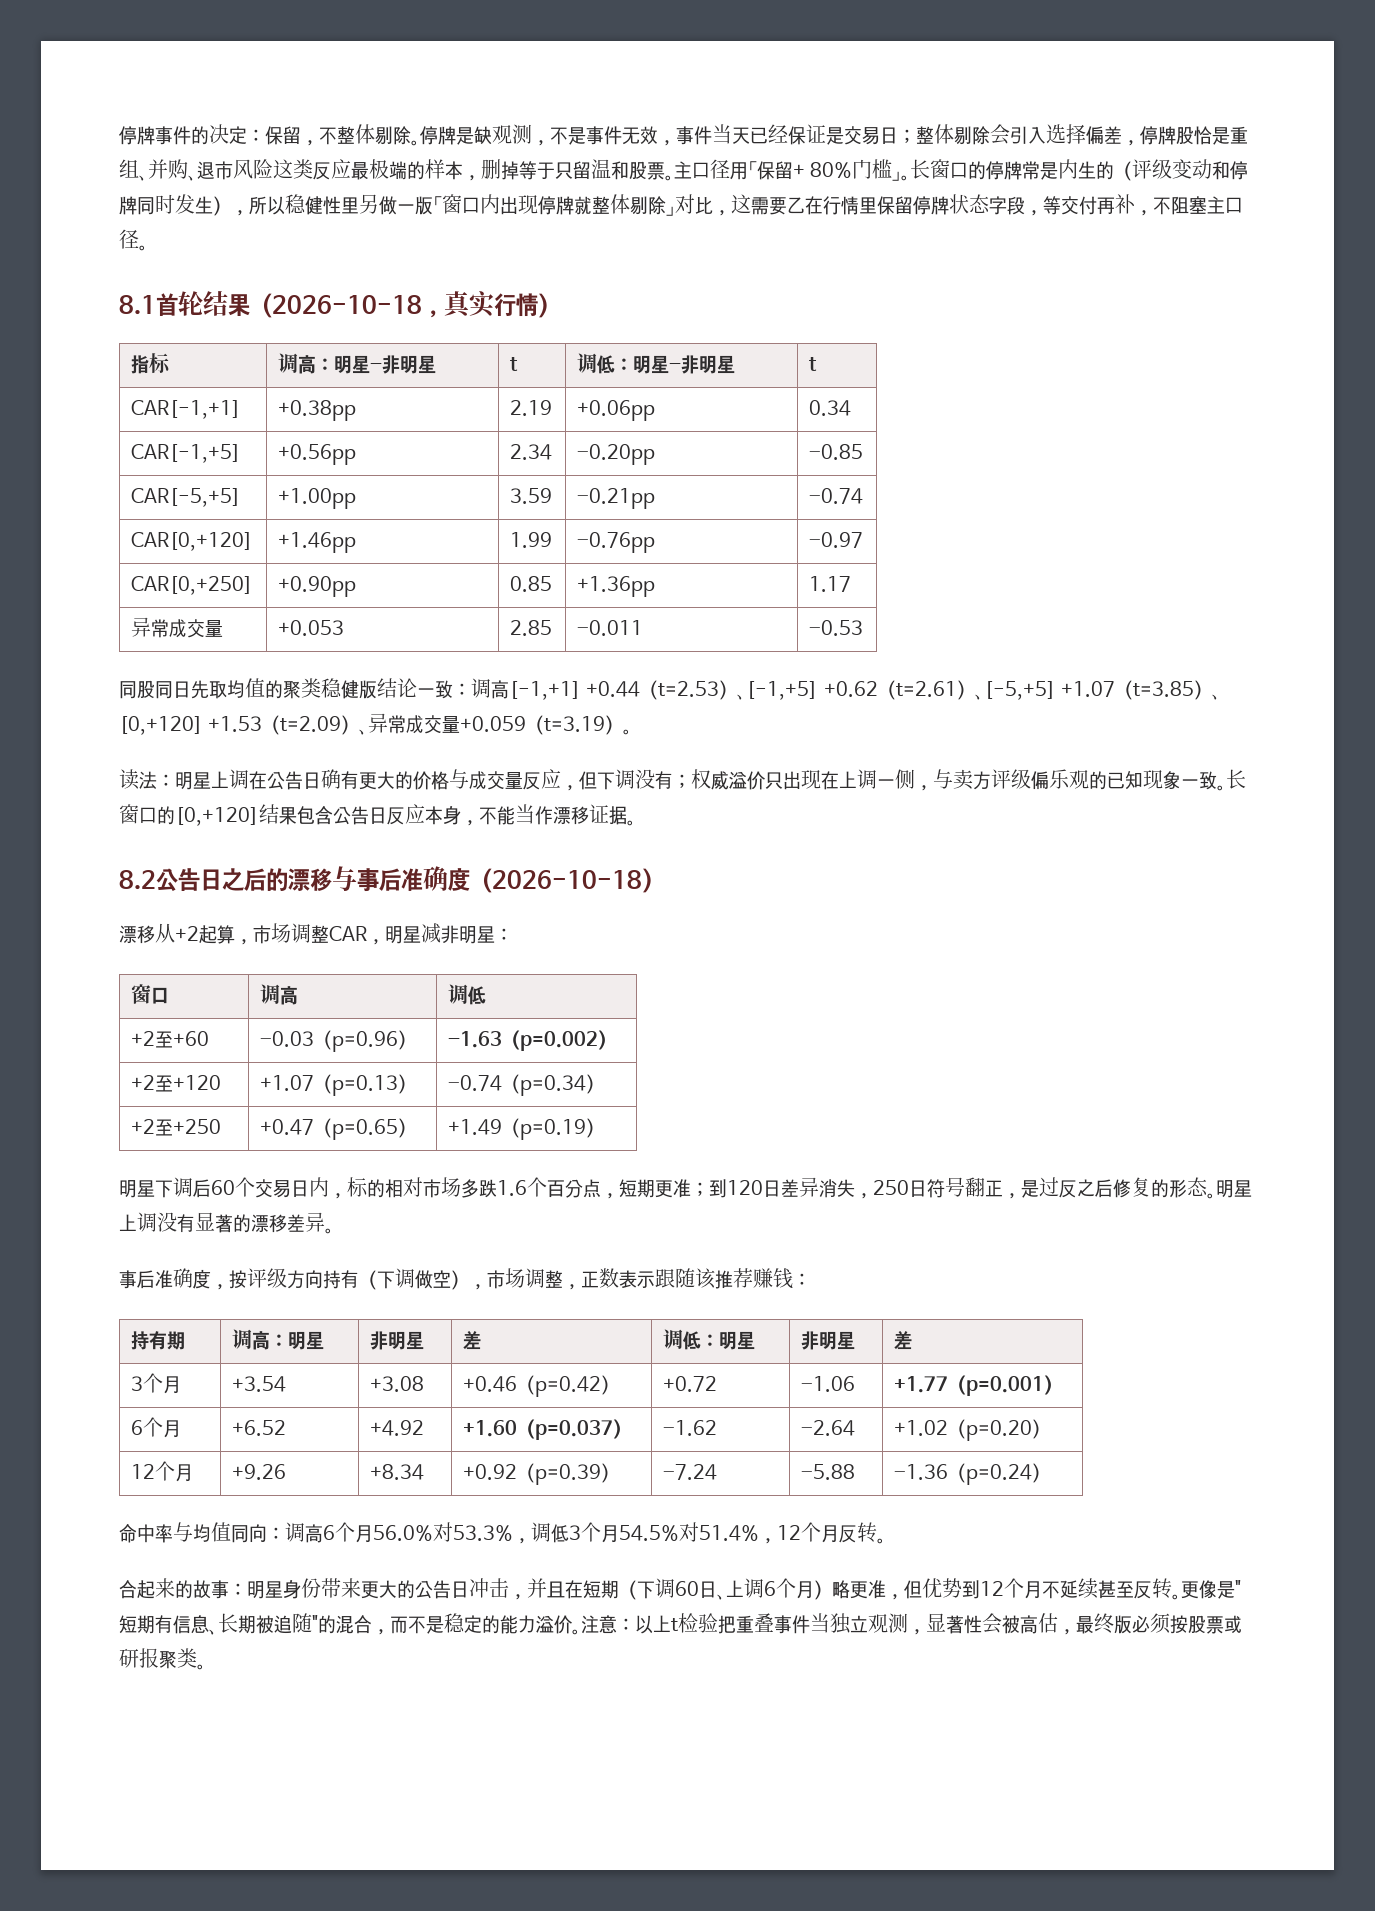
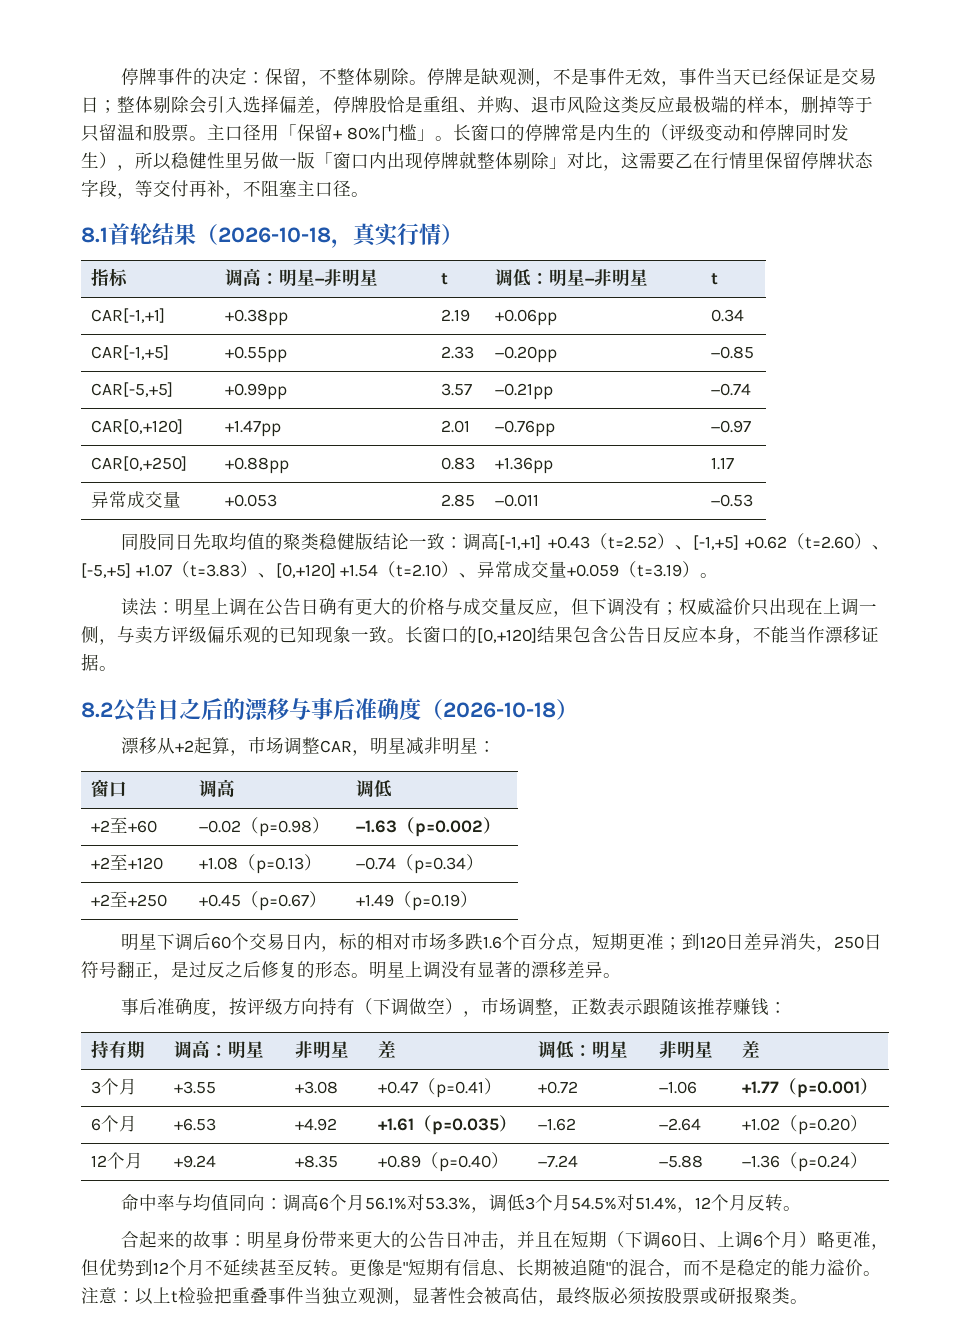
- CAR[-1,+5] | +0.56pp | 2.34 | −0.20pp | −0.85
+ CAR[-1,+5] | +0.55pp | 2.33 | −0.20pp | −0.85
- CAR[-5,+5] | +1.00pp | 3.59 | −0.21pp | −0.74
+ CAR[-5,+5] | +0.99pp | 3.57 | −0.21pp | −0.74
- CAR[0,+120] | +1.46pp | 1.99 | −0.76pp | −0.97
+ CAR[0,+120] | +1.47pp | 2.01 | −0.76pp | −0.97
- CAR[0,+250] | +0.90pp | 0.85 | +1.36pp | 1.17
+ CAR[0,+250] | +0.88pp | 0.83 | +1.36pp | 1.17
- 同股同日先取均值的聚类稳健版结论一致：调高[-1,+1] +0.44（t=2.53）、[-1,+5] +0.62（t=2.61）、[-5,+5] +1.07（t=3.85）、[0,+120] +1.53（t=2.09）、异常成交量+0.059（t=3.19）。
+ 同股同日先取均值的聚类稳健版结论一致：调高[-1,+1] +0.43（t=2.52）、[-1,+5] +0.62（t=2.60）、[-5,+5] +1.07（t=3.83）、[0,+120] +1.54（t=2.10）、异常成交量+0.059（t=3.19）。
- +2至+60 | −0.03（p=0.96） | −1.63（p=0.002）
+ +2至+60 | −0.02（p=0.98） | −1.63（p=0.002）
- +2至+120 | +1.07（p=0.13） | −0.74（p=0.34）
+ +2至+120 | +1.08（p=0.13） | −0.74（p=0.34）
- +2至+250 | +0.47（p=0.65） | +1.49（p=0.19）
+ +2至+250 | +0.45（p=0.67） | +1.49（p=0.19）
- 3个月 | +3.54 | +3.08 | +0.46（p=0.42） | +0.72 | −1.06 | +1.77（p=0.001）
+ 3个月 | +3.55 | +3.08 | +0.47（p=0.41） | +0.72 | −1.06 | +1.77（p=0.001）
- 6个月 | +6.52 | +4.92 | +1.60（p=0.037） | −1.62 | −2.64 | +1.02（p=0.20）
+ 6个月 | +6.53 | +4.92 | +1.61（p=0.035） | −1.62 | −2.64 | +1.02（p=0.20）
- 12个月 | +9.26 | +8.34 | +0.92（p=0.39） | −7.24 | −5.88 | −1.36（p=0.24）
+ 12个月 | +9.24 | +8.35 | +0.89（p=0.40） | −7.24 | −5.88 | −1.36（p=0.24）
- 命中率与均值同向：调高6个月56.0%对53.3%，调低3个月54.5%对51.4%，12个月反转。
+ 命中率与均值同向：调高6个月56.1%对53.3%，调低3个月54.5%对51.4%，12个月反转。

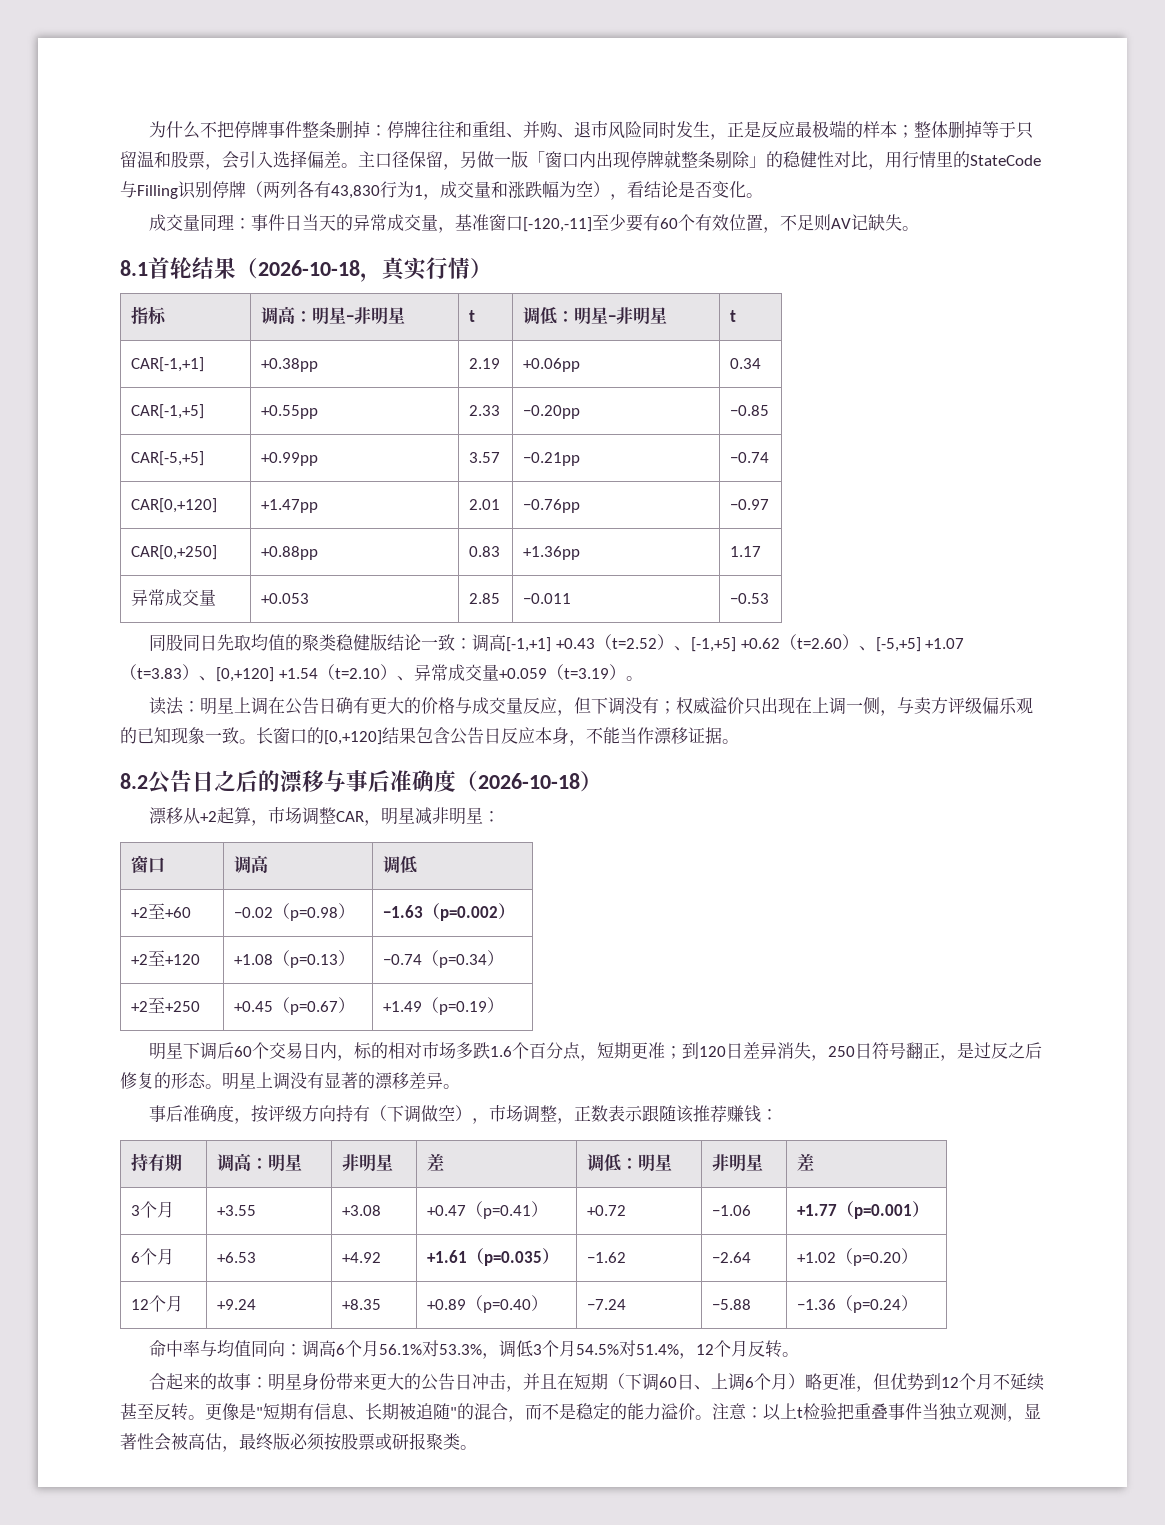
- 停牌事件的决定：保留，不整体剔除。停牌是缺观测，不是事件无效，事件当天已经保证是交易日；整体剔除会引入选择偏差，停牌股恰是重组、并购、退市风险这类反应最极端的样本，删掉等于只留温和股票。主口径用「保留+ 80%门槛」。长窗口的停牌常是内生的（评级变动和停牌同时发生），所以稳健性里另做一版「窗口内出现停牌就整体剔除」对比，这需要乙在行情里保留停牌状态字段，等交付再补，不阻塞主口径。
+ 为什么不把停牌事件整条删掉：停牌往往和重组、并购、退市风险同时发生，正是反应最极端的样本；整体删掉等于只留温和股票，会引入选择偏差。主口径保留，另做一版「窗口内出现停牌就整条剔除」的稳健性对比，用行情里的StateCode与Filling识别停牌（两列各有43,830行为1，成交量和涨跌幅为空），看结论是否变化。
+ 成交量同理：事件日当天的异常成交量，基准窗口[-120,-11]至少要有60个有效位置，不足则AV记缺失。

